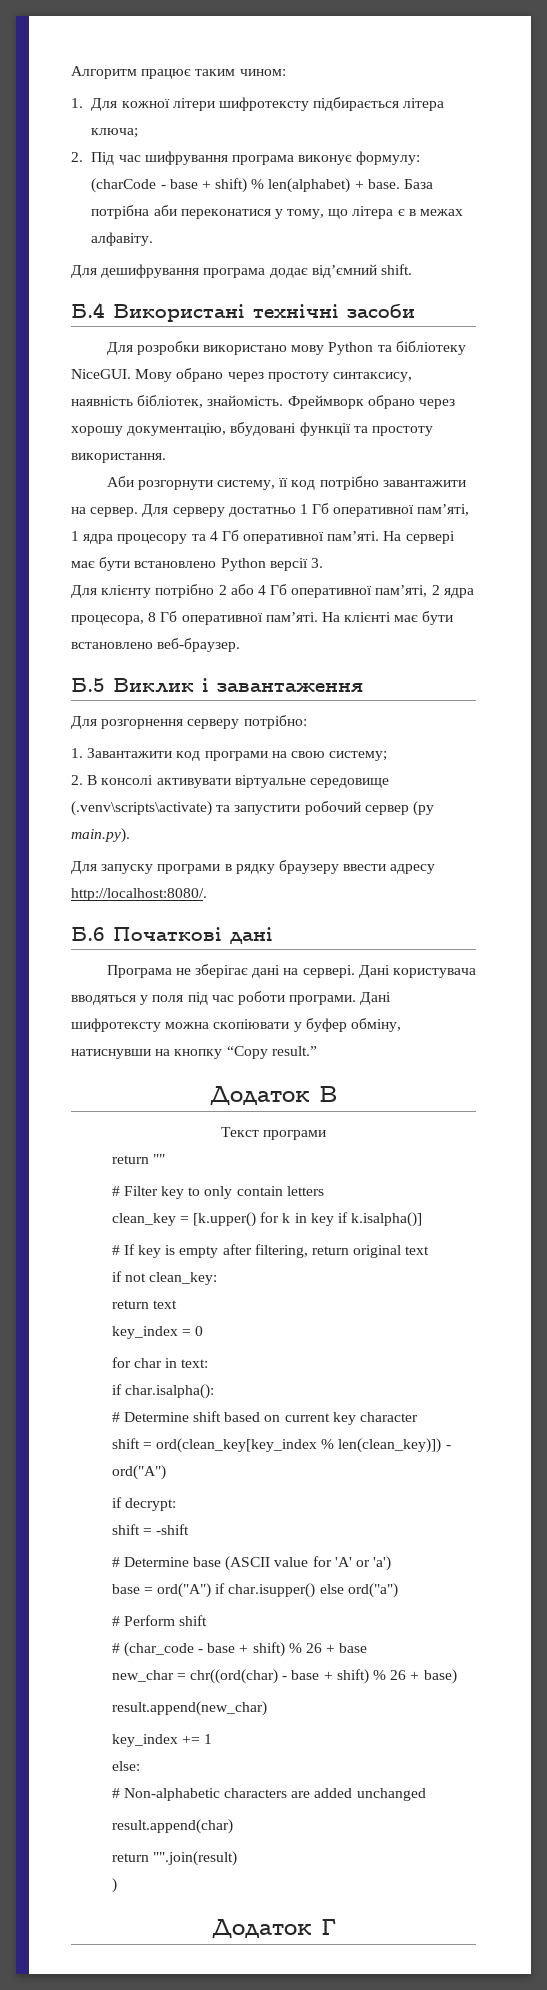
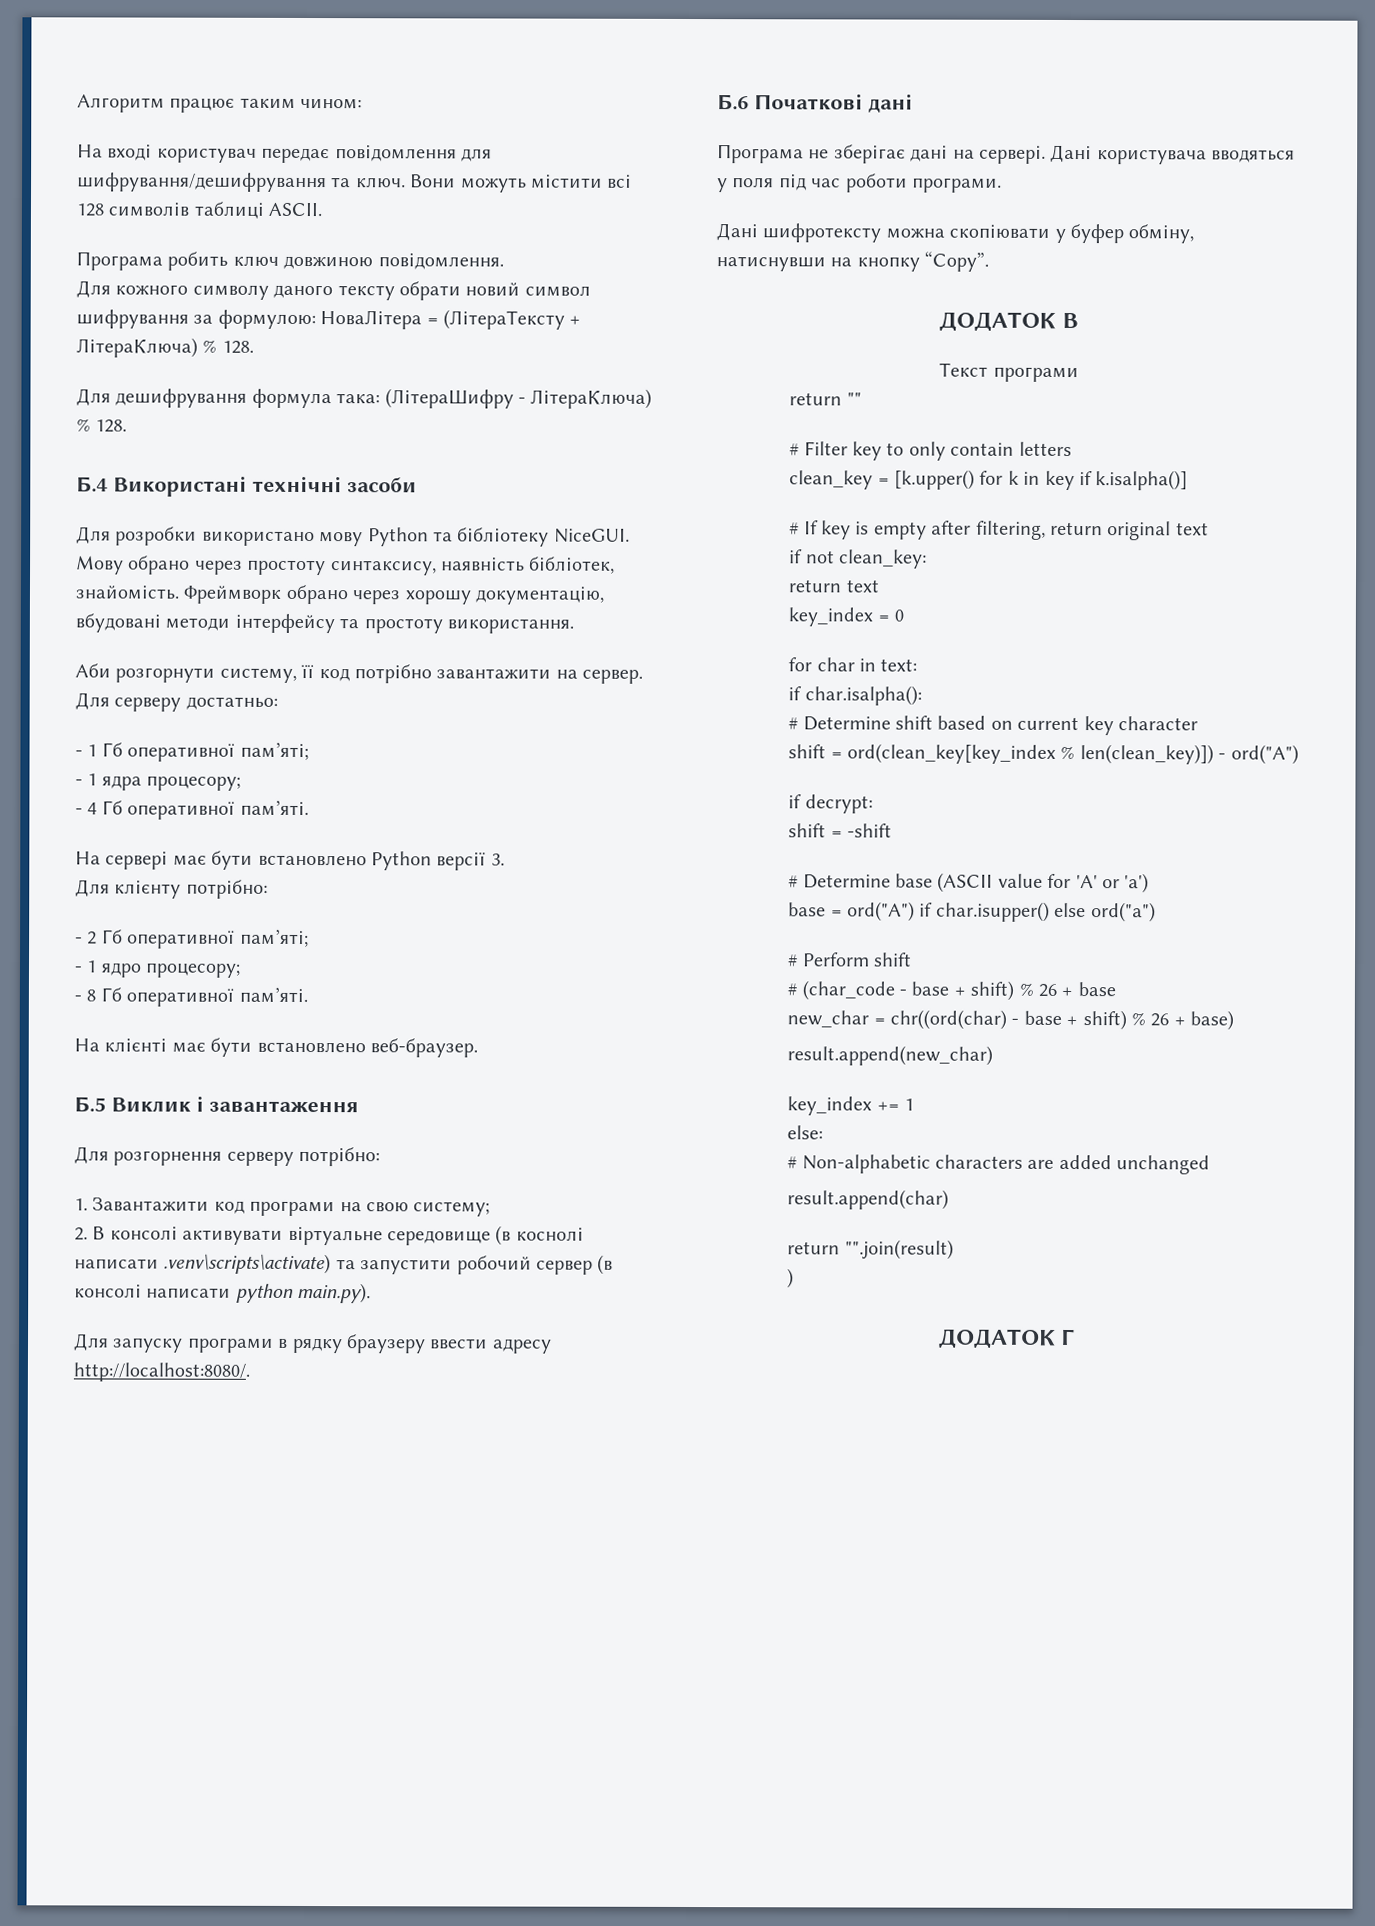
- 1. Для кожної літери шифротексту підбирається літера ключа;
- 2. Під час шифрування програма виконує формулу: (charCode - base + shift) % len(alphabet) + base. База потрібна аби переконатися у тому, що літера є в межах алфавіту.
- Для дешифрування програма додає від’ємний shift.
+ На вході користувач передає повідомлення для шифрування/дешифрування та ключ. Вони можуть містити всі 128 символів таблиці ASCII.
+ Програма робить ключ довжиною повідомлення.
+ Для кожного символу даного тексту обрати новий символ шифрування за формулою: НоваЛітера = (ЛітераТексту + ЛітераКлюча) % 128.
+ Для дешифрування формула така: (ЛітераШифру - ЛітераКлюча) % 128.
- Фреймворк обрано через хорошу документацію, вбудовані функції та простоту використання.
+ Фреймворк обрано через хорошу документацію, вбудовані методи інтерфейсу та простоту використання.
- Для серверу достатньо 1 Гб оперативної пам’яті, 1 ядра процесору та 4 Гб оперативної пам’яті. На сервері має бути встановлено Python версії 3.
+ Для серверу достатньо:
+ - 1 Гб оперативної пам’яті;
+ - 1 ядра процесору;
+ - 4 Гб оперативної пам’яті.
+ На сервері має бути встановлено Python версії 3.
- Для клієнту потрібно 2 або 4 Гб оперативної пам’яті, 2 ядра процесора, 8 Гб оперативної пам’яті. На клієнті має бути встановлено веб-браузер.
+ Для клієнту потрібно:
+ - 2 Гб оперативної пам’яті;
+ - 1 ядро процесору;
+ - 8 Гб оперативної пам’яті.
+ На клієнті має бути встановлено веб-браузер.
- 2. В консолі активувати віртуальне середовище (.venv\scripts\activate) та запустити робочий сервер (py main.py).
+ 2. В консолі активувати віртуальне середовище (в коснолі написати .venv\scripts\activate) та запустити робочий сервер (в консолі написати python main.py).
- Дані користувача вводяться у поля під час роботи програми. Дані шифротексту можна скопіювати у буфер обміну, натиснувши на кнопку “Copy result.”
- Додаток В
+ Дані користувача вводяться у поля під час роботи програми.
+ Дані шифротексту можна скопіювати у буфер обміну, натиснувши на кнопку “Copy”.
+ ДОДАТОК В
- Додаток Г
+ ДОДАТОК Г

